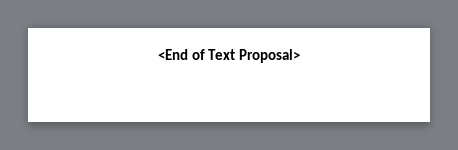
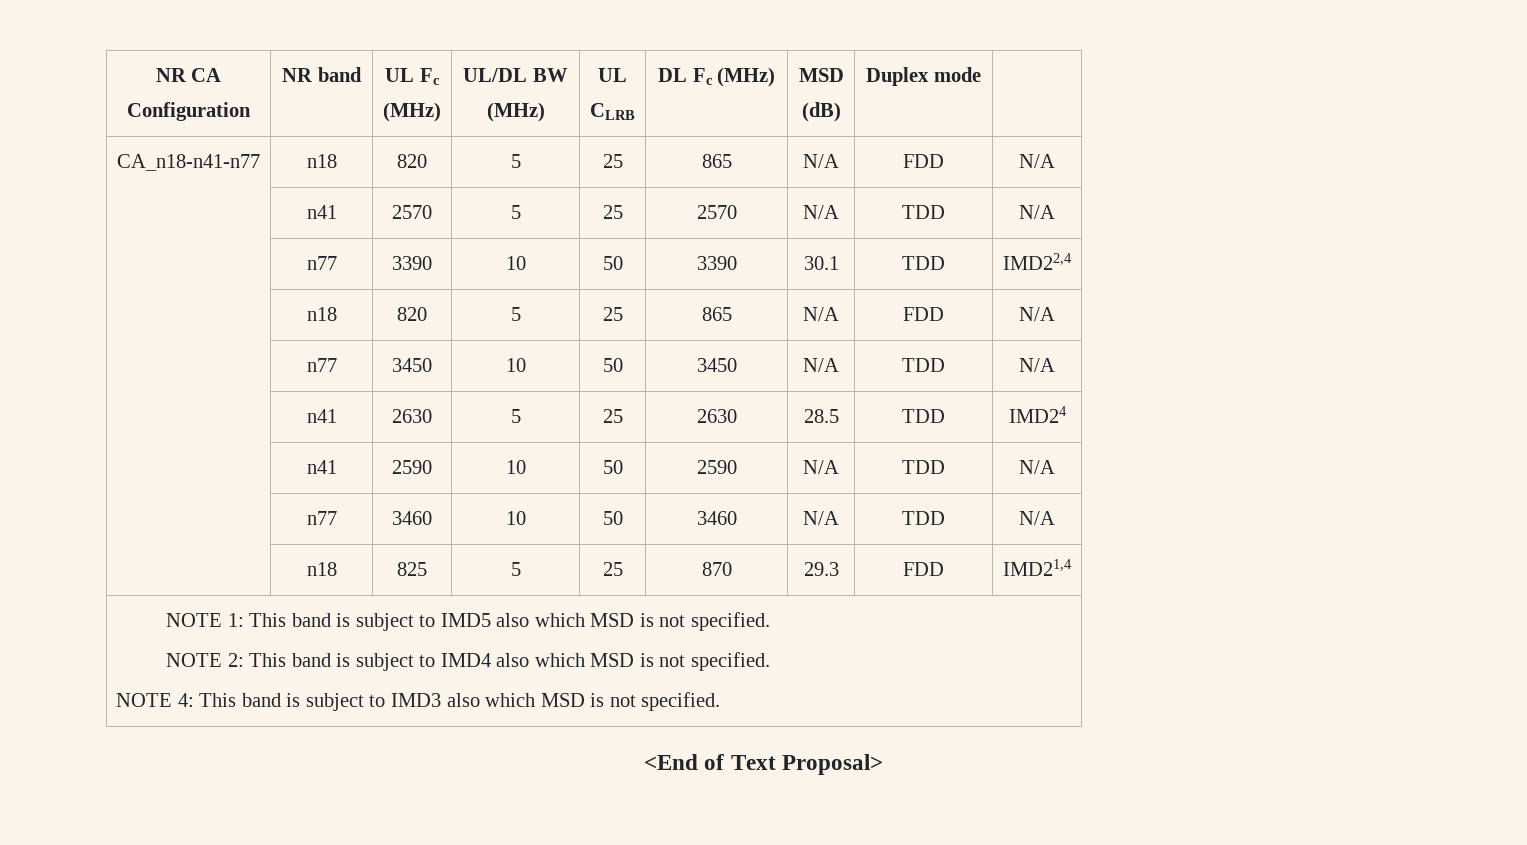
+ NR CA
+ Configuration | NR band | UL Fc
+ (MHz) | UL/DL BW
+ (MHz) | UL
+ CLRB | DL Fc (MHz) | MSD
+ (dB) | Duplex mode |
+ CA_n18-n41-n77 | n18 | 820 | 5 | 25 | 865 | N/A | FDD | N/A
+ | n41 | 2570 | 5 | 25 | 2570 | N/A | TDD | N/A
+ | n77 | 3390 | 10 | 50 | 3390 | 30.1 | TDD | IMD22,4
+ | n18 | 820 | 5 | 25 | 865 | N/A | FDD | N/A
+ | n77 | 3450 | 10 | 50 | 3450 | N/A | TDD | N/A
+ | n41 | 2630 | 5 | 25 | 2630 | 28.5 | TDD | IMD24
+ | n41 | 2590 | 10 | 50 | 2590 | N/A | TDD | N/A
+ | n77 | 3460 | 10 | 50 | 3460 | N/A | TDD | N/A
+ | n18 | 825 | 5 | 25 | 870 | 29.3 | FDD | IMD21,4
+ NOTE 1: This band is subject to IMD5 also which MSD is not specified.
+ NOTE 2: This band is subject to IMD4 also which MSD is not specified.
+ NOTE 4: This band is subject to IMD3 also which MSD is not specified.

